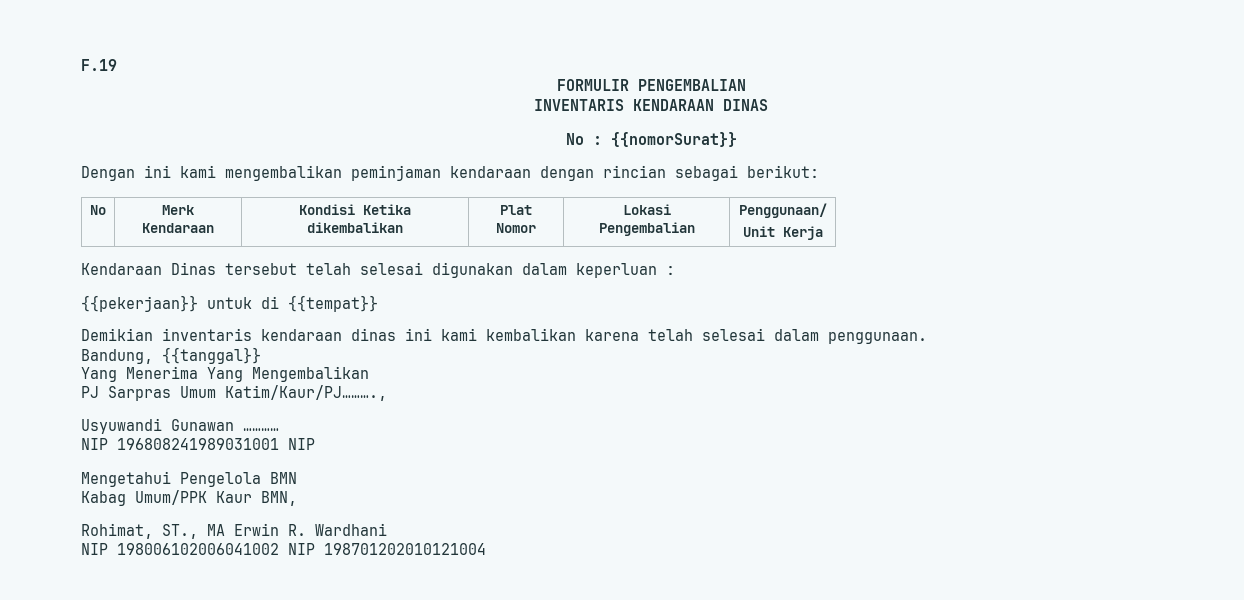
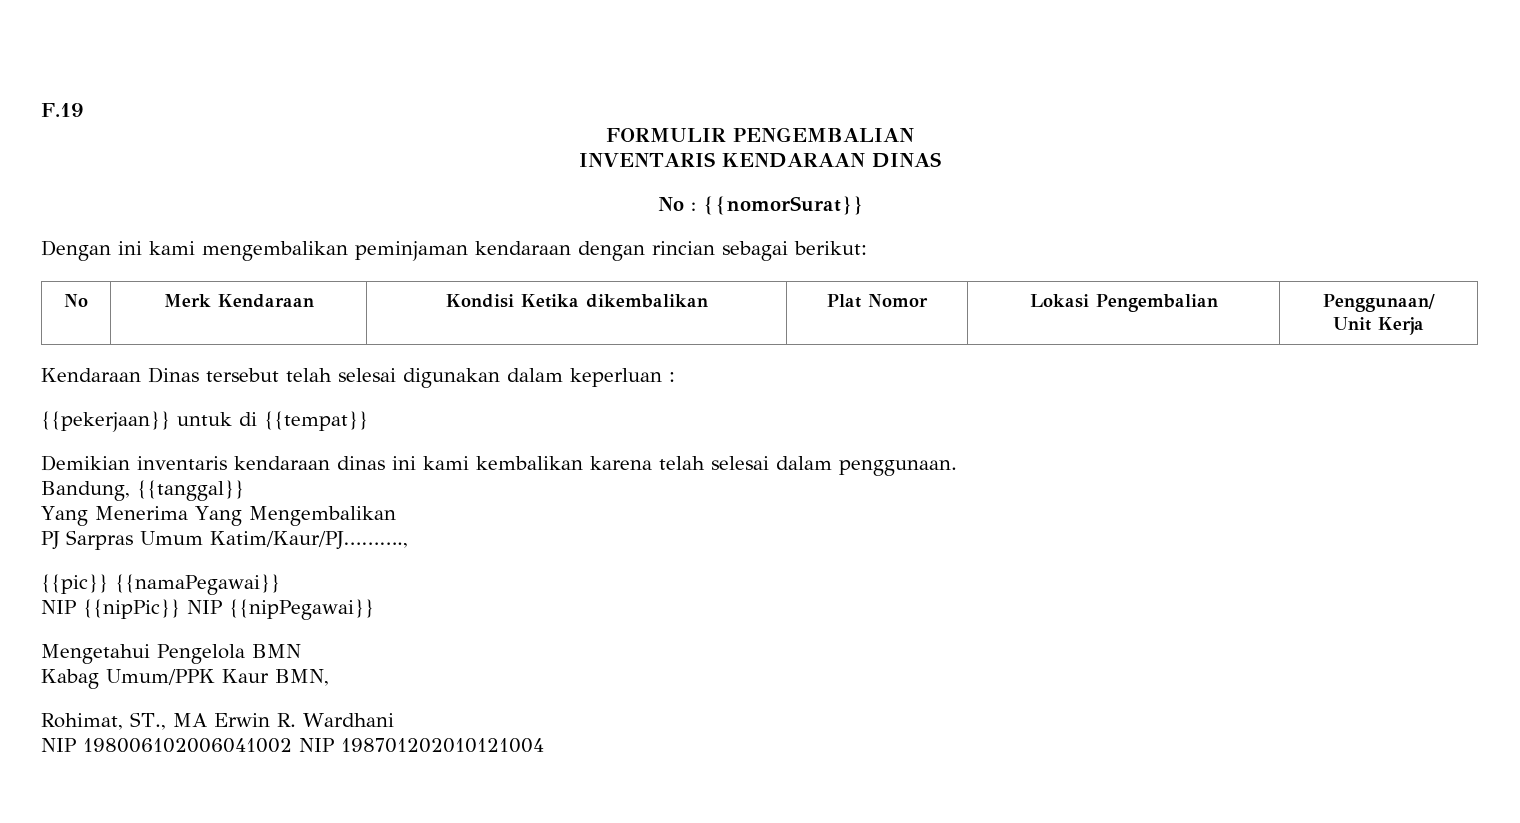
- Usyuwandi Gunawan …………
- NIP 196808241989031001 NIP
+ {{pic}} {{namaPegawai}}
+ NIP {{nipPic}} NIP {{nipPegawai}}

